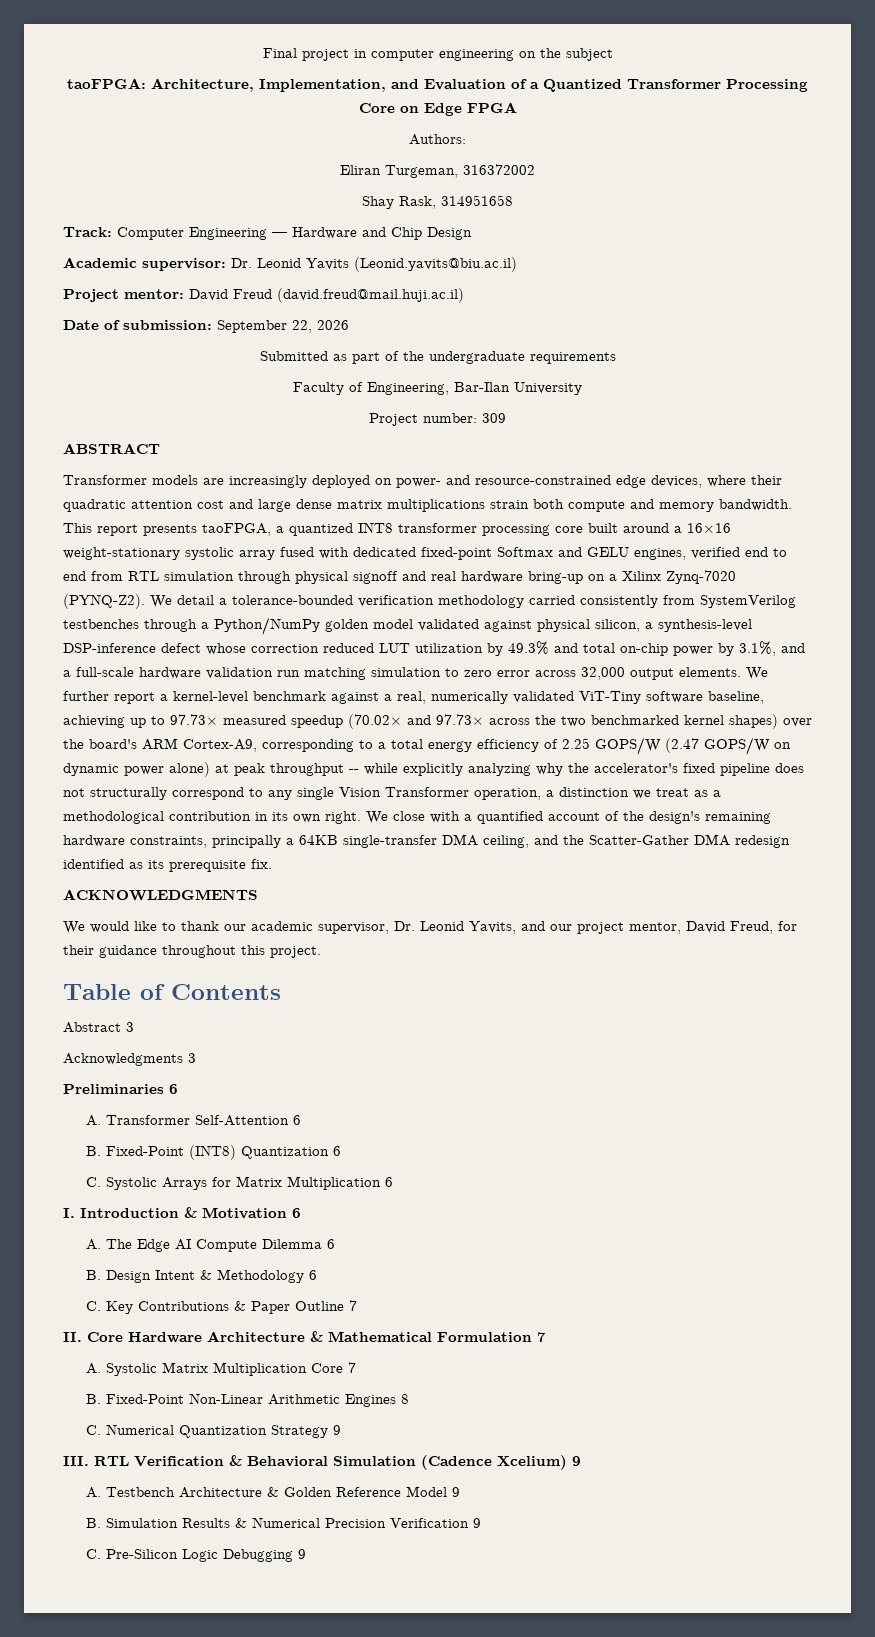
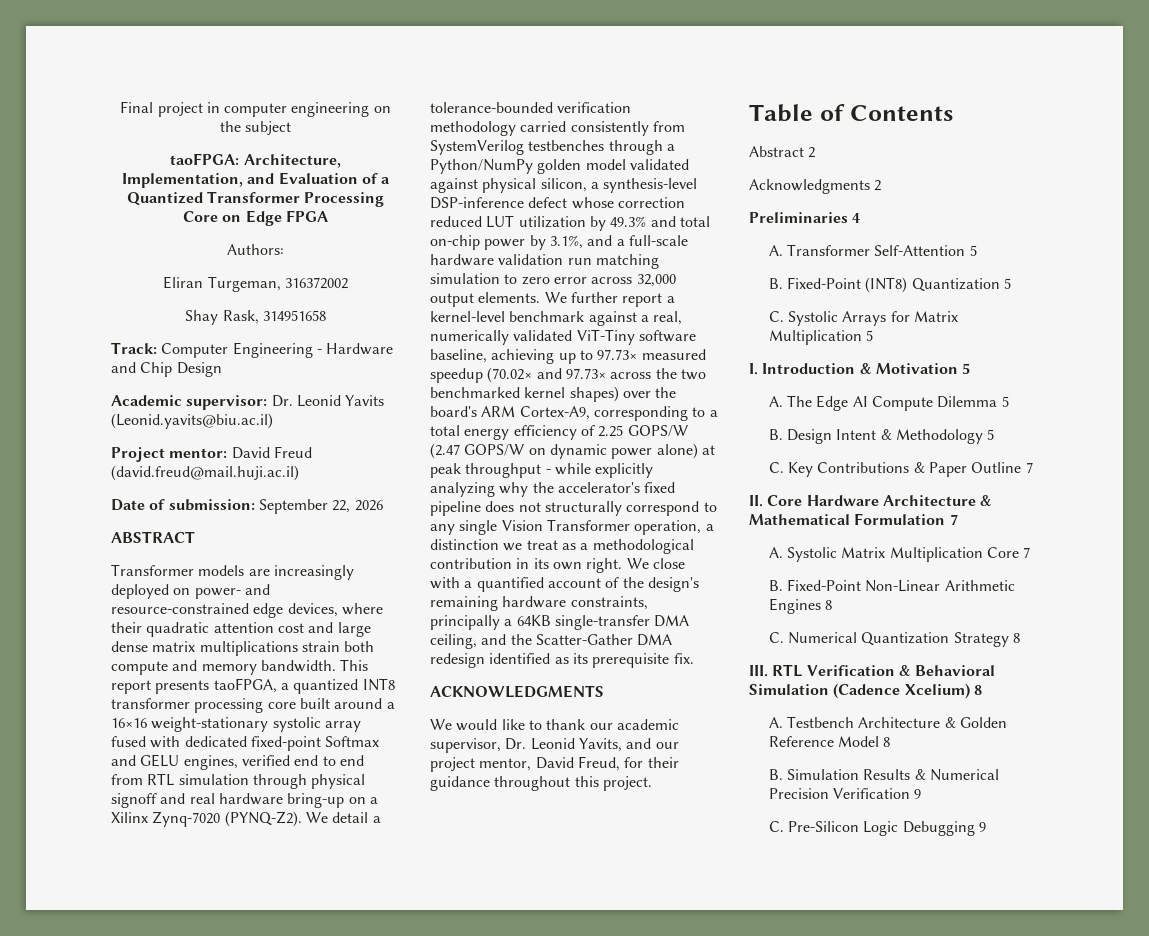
- Track: Computer Engineering — Hardware and Chip Design
+ Track: Computer Engineering - Hardware and Chip Design
- Submitted as part of the undergraduate requirements
- Faculty of Engineering, Bar-Ilan University
- Project number: 309
- We further report a kernel-level benchmark against a real, numerically validated ViT-Tiny software baseline, achieving up to 97.73× measured speedup (70.02× and 97.73× across the two benchmarked kernel shapes) over the board's ARM Cortex-A9, corresponding to a total energy efficiency of 2.25 GOPS/W (2.47 GOPS/W on dynamic power alone) at peak throughput -- while explicitly analyzing why the accelerator's fixed pipeline does not structurally correspond to any single Vision Transformer operation, a distinction we treat as a methodological contribution in its own right.
+ We further report a kernel-level benchmark against a real, numerically validated ViT-Tiny software baseline, achieving up to 97.73× measured speedup (70.02× and 97.73× across the two benchmarked kernel shapes) over the board's ARM Cortex-A9, corresponding to a total energy efficiency of 2.25 GOPS/W (2.47 GOPS/W on dynamic power alone) at peak throughput - while explicitly analyzing why the accelerator's fixed pipeline does not structurally correspond to any single Vision Transformer operation, a distinction we treat as a methodological contribution in its own right.
- Abstract 3
+ Abstract 2
- Acknowledgments 3
+ Acknowledgments 2
- Preliminaries 6
+ Preliminaries 4
- A. Transformer Self-Attention 6
+ A. Transformer Self-Attention 5
- B. Fixed-Point (INT8) Quantization 6
+ B. Fixed-Point (INT8) Quantization 5
- C. Systolic Arrays for Matrix Multiplication 6
+ C. Systolic Arrays for Matrix Multiplication 5
- I. Introduction & Motivation 6
+ I. Introduction & Motivation 5
- A. The Edge AI Compute Dilemma 6
+ A. The Edge AI Compute Dilemma 5
- B. Design Intent & Methodology 6
+ B. Design Intent & Methodology 5
- C. Numerical Quantization Strategy 9
+ C. Numerical Quantization Strategy 8
- III. RTL Verification & Behavioral Simulation (Cadence Xcelium) 9
+ III. RTL Verification & Behavioral Simulation (Cadence Xcelium) 8
- A. Testbench Architecture & Golden Reference Model 9
+ A. Testbench Architecture & Golden Reference Model 8

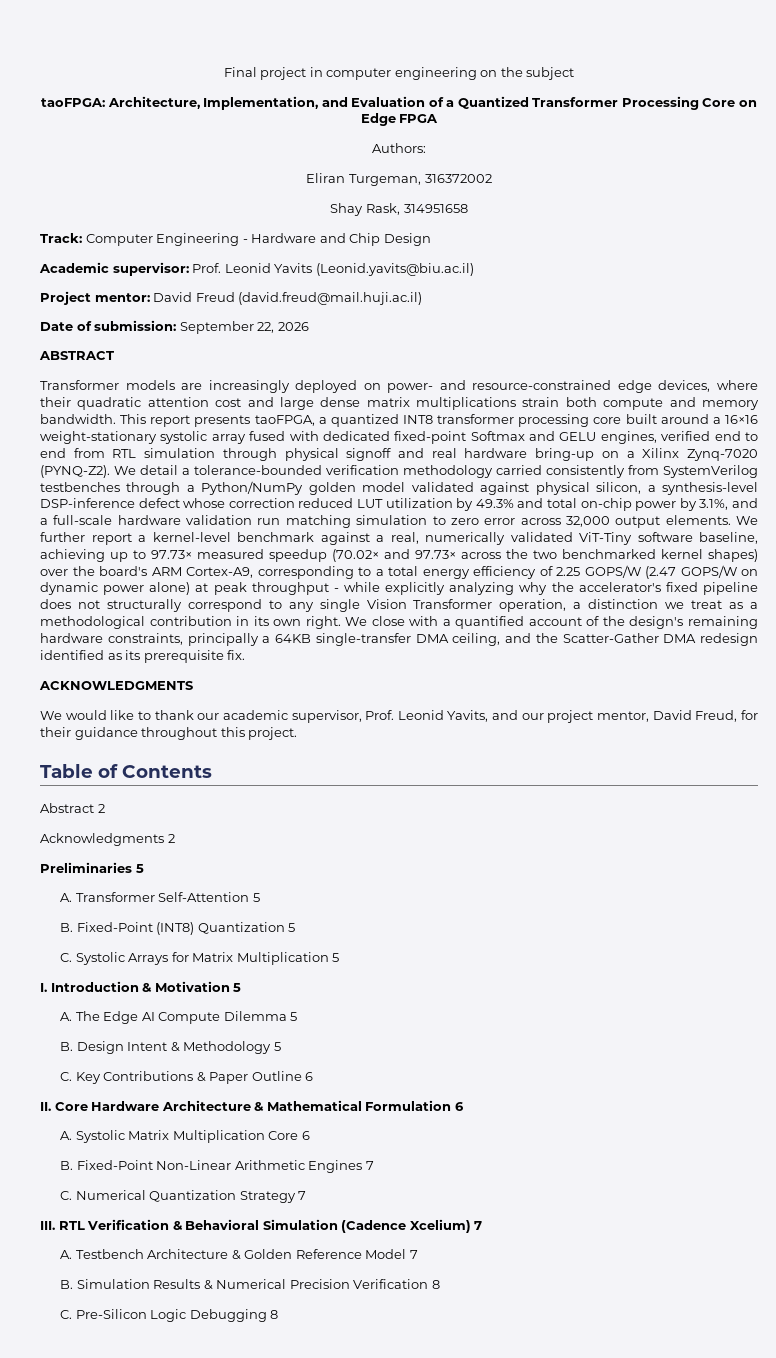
- Academic supervisor: Dr. Leonid Yavits (Leonid.yavits@biu.ac.il)
+ Academic supervisor: Prof. Leonid Yavits (Leonid.yavits@biu.ac.il)
- We would like to thank our academic supervisor, Dr. Leonid Yavits, and our project mentor, David Freud, for their guidance throughout this project.
+ We would like to thank our academic supervisor, Prof. Leonid Yavits, and our project mentor, David Freud, for their guidance throughout this project.
- Preliminaries 4
+ Preliminaries 5
- C. Key Contributions & Paper Outline 7
+ C. Key Contributions & Paper Outline 6
- II. Core Hardware Architecture & Mathematical Formulation 7
+ II. Core Hardware Architecture & Mathematical Formulation 6
- A. Systolic Matrix Multiplication Core 7
+ A. Systolic Matrix Multiplication Core 6
- B. Fixed-Point Non-Linear Arithmetic Engines 8
+ B. Fixed-Point Non-Linear Arithmetic Engines 7
- C. Numerical Quantization Strategy 8
+ C. Numerical Quantization Strategy 7
- III. RTL Verification & Behavioral Simulation (Cadence Xcelium) 8
+ III. RTL Verification & Behavioral Simulation (Cadence Xcelium) 7
- A. Testbench Architecture & Golden Reference Model 8
+ A. Testbench Architecture & Golden Reference Model 7
- B. Simulation Results & Numerical Precision Verification 9
+ B. Simulation Results & Numerical Precision Verification 8
- C. Pre-Silicon Logic Debugging 9
+ C. Pre-Silicon Logic Debugging 8

